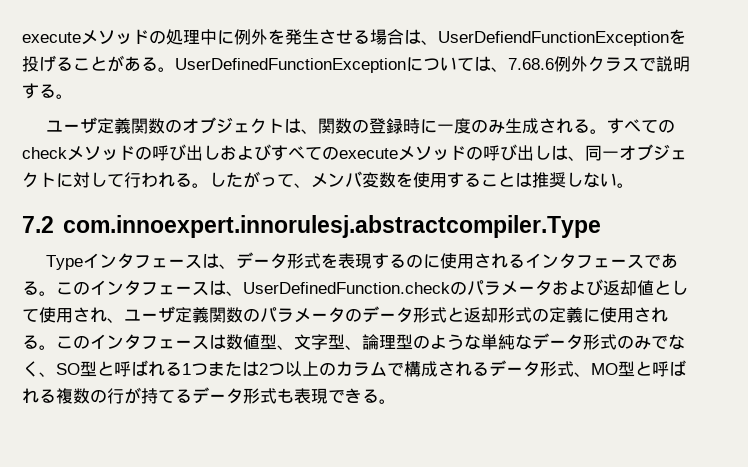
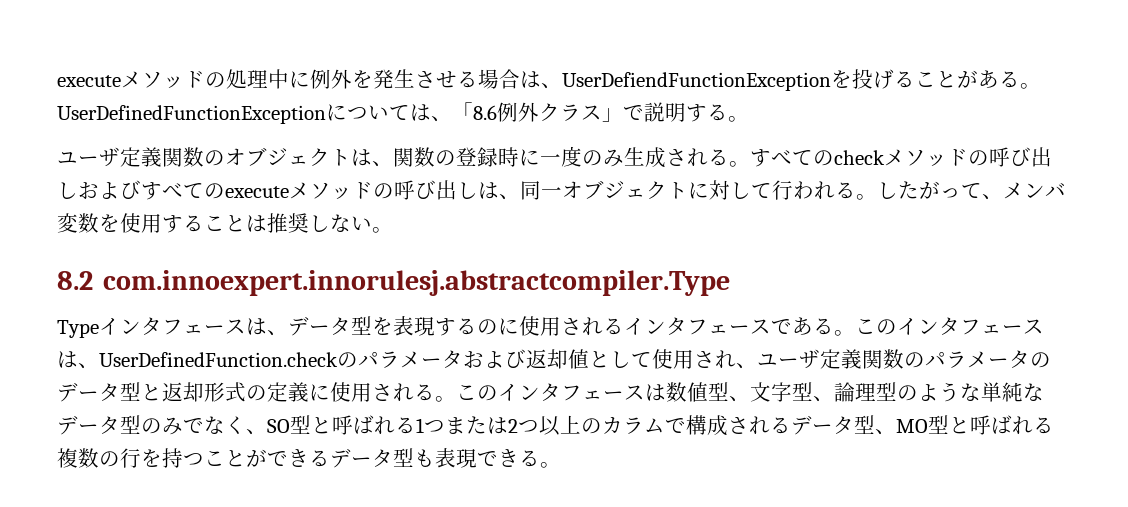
- UserDefinedFunctionExceptionについては、7.68.6例外クラスで説明する。
+ UserDefinedFunctionExceptionについては、「8.6例外クラス」で説明する。
- 7.2 com.innoexpert.innorulesj.abstractcompiler.Type
+ 8.2 com.innoexpert.innorulesj.abstractcompiler.Type
- Typeインタフェースは、データ形式を表現するのに使用されるインタフェースである。
+ Typeインタフェースは、データ型を表現するのに使用されるインタフェースである。
- このインタフェースは、UserDefinedFunction.checkのパラメータおよび返却値として使用され、ユーザ定義関数のパラメータのデータ形式と返却形式の定義に使用される。
+ このインタフェースは、UserDefinedFunction.checkのパラメータおよび返却値として使用され、ユーザ定義関数のパラメータのデータ型と返却形式の定義に使用される。
- このインタフェースは数値型、文字型、論理型のような単純なデータ形式のみでなく、SO型と呼ばれる1つまたは2つ以上のカラムで構成されるデータ形式、MO型と呼ばれる複数の行が持てるデータ形式も表現できる。
+ このインタフェースは数値型、文字型、論理型のような単純なデータ型のみでなく、SO型と呼ばれる1つまたは2つ以上のカラムで構成されるデータ型、MO型と呼ばれる複数の行を持つことができるデータ型も表現できる。

